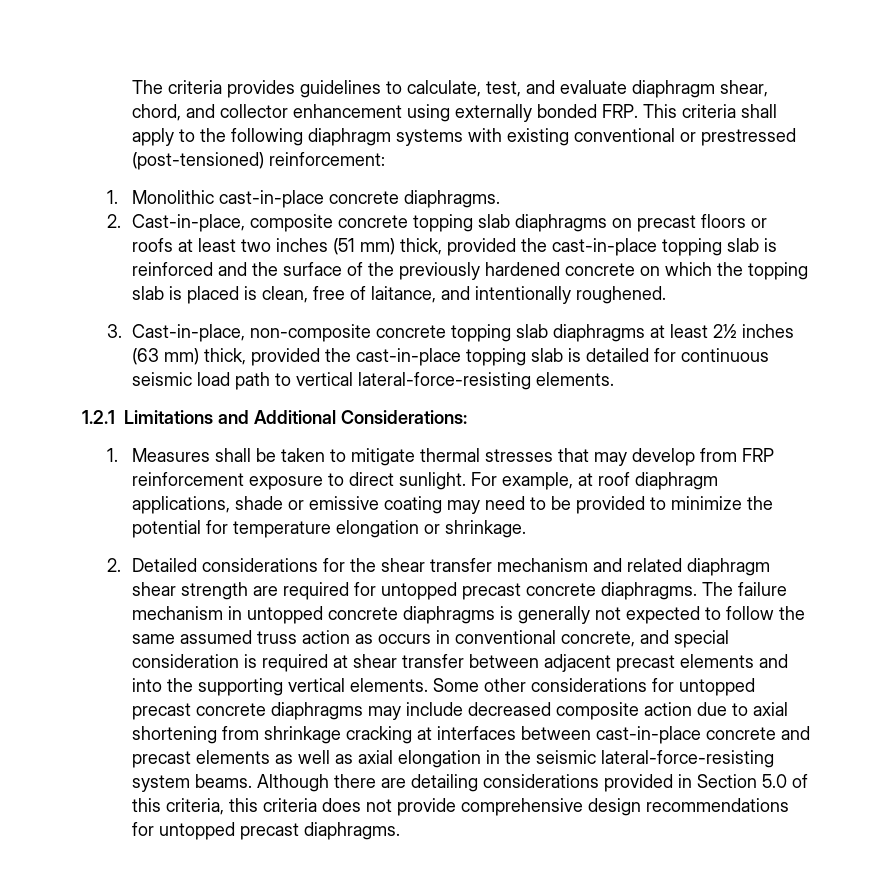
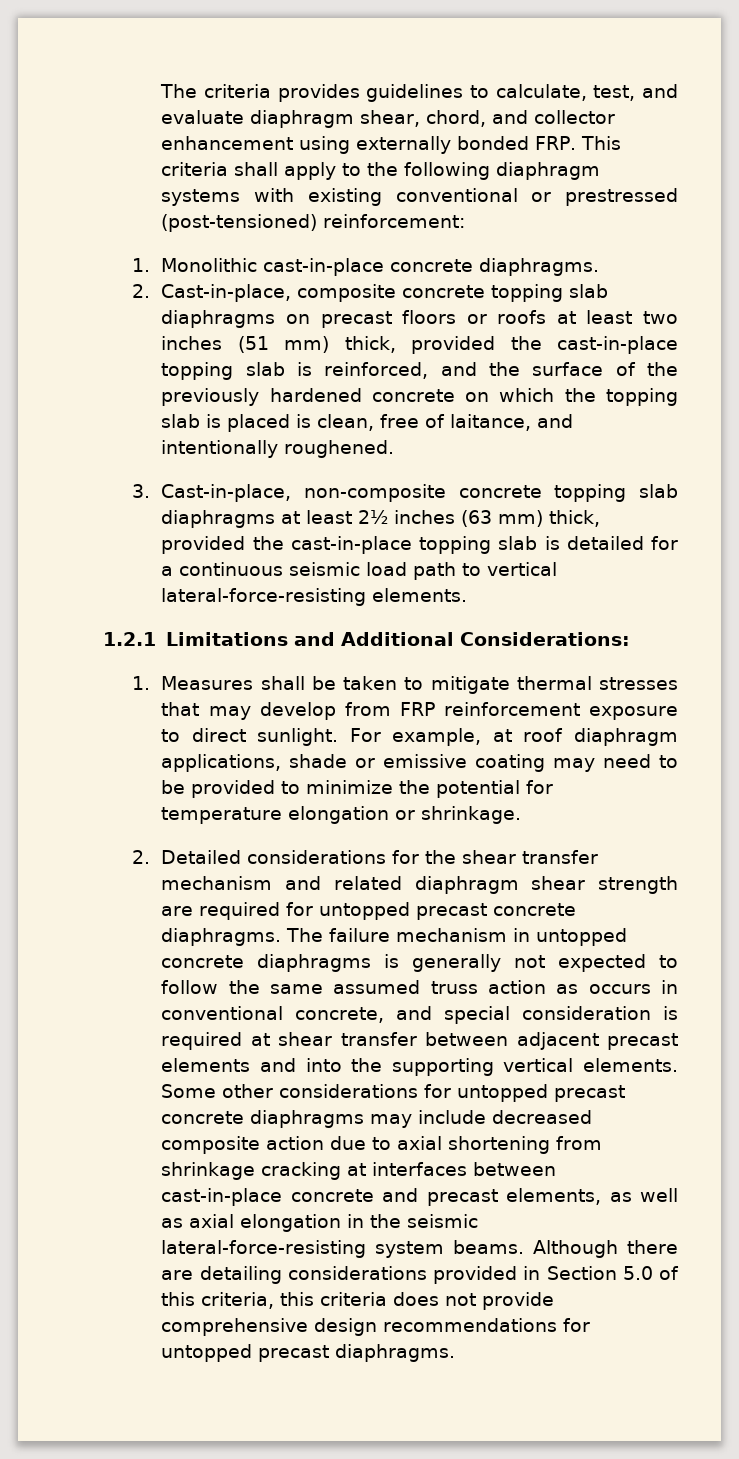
- 2. Cast-in-place, composite concrete topping slab diaphragms on precast floors or roofs at least two inches (51 mm) thick, provided the cast-in-place topping slab is reinforced and the surface of the previously hardened concrete on which the topping slab is placed is clean, free of laitance, and intentionally roughened.
+ 2. Cast-in-place, composite concrete topping slab diaphragms on precast floors or roofs at least two inches (51 mm) thick, provided the cast-in-place topping slab is reinforced, and the surface of the previously hardened concrete on which the topping slab is placed is clean, free of laitance, and intentionally roughened.
- 3. Cast-in-place, non-composite concrete topping slab diaphragms at least 2½ inches (63 mm) thick, provided the cast-in-place topping slab is detailed for continuous seismic load path to vertical lateral-force-resisting elements.
+ 3. Cast-in-place, non-composite concrete topping slab diaphragms at least 2½ inches (63 mm) thick, provided the cast-in-place topping slab is detailed for a continuous seismic load path to vertical lateral-force-resisting elements.
- Some other considerations for untopped precast concrete diaphragms may include decreased composite action due to axial shortening from shrinkage cracking at interfaces between cast-in-place concrete and precast elements as well as axial elongation in the seismic lateral-force-resisting system beams.
+ Some other considerations for untopped precast concrete diaphragms may include decreased composite action due to axial shortening from shrinkage cracking at interfaces between cast-in-place concrete and precast elements, as well as axial elongation in the seismic lateral-force-resisting system beams.

